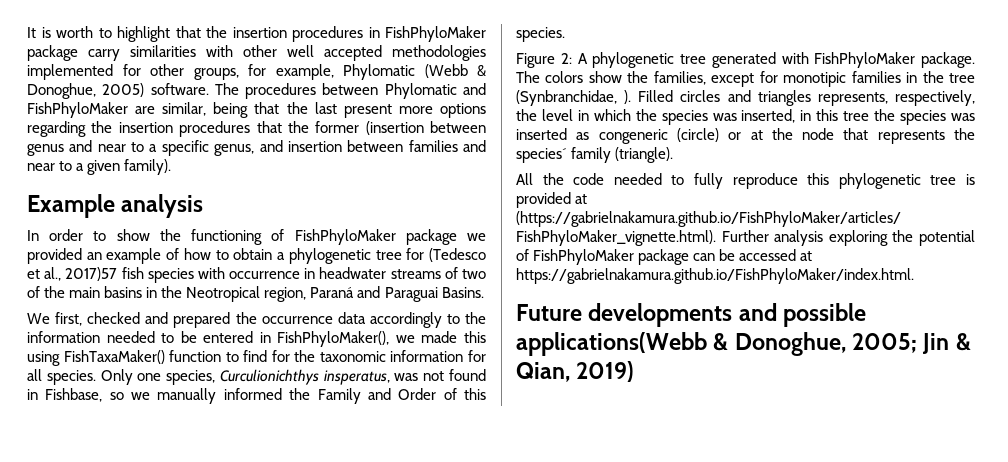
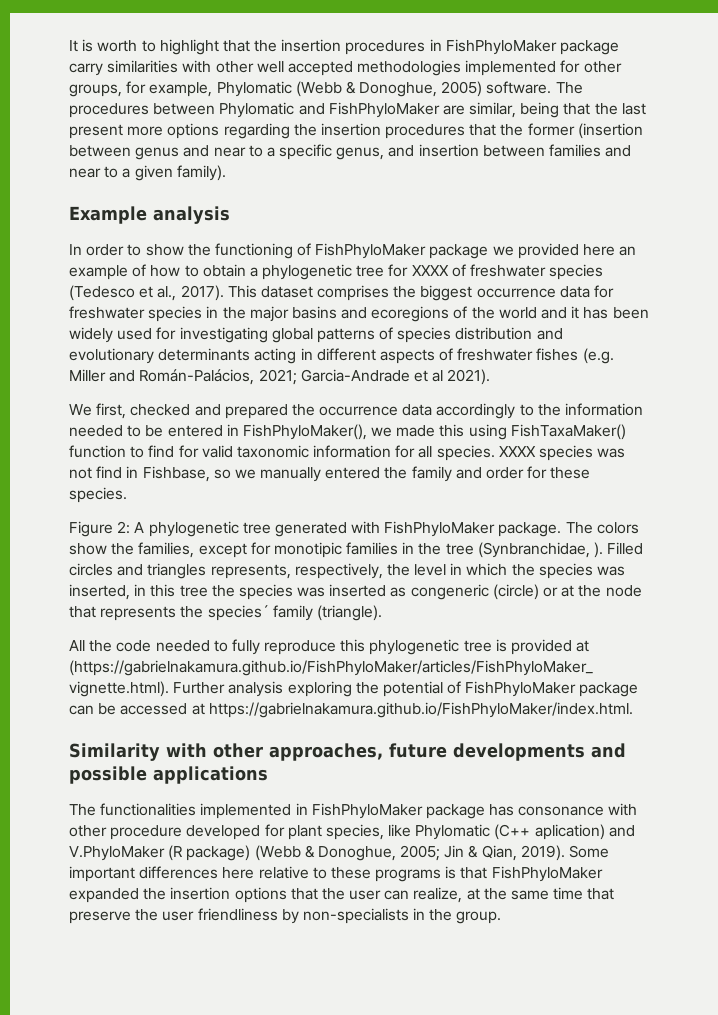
- In order to show the functioning of FishPhyloMaker package we provided an example of how to obtain a phylogenetic tree for (Tedesco et al., 2017)57 fish species with occurrence in headwater streams of two of the main basins in the Neotropical region, Paraná and Paraguai Basins.
+ In order to show the functioning of FishPhyloMaker package we provided here an example of how to obtain a phylogenetic tree for XXXX of freshwater species (Tedesco et al., 2017). This dataset comprises the biggest occurrence data for freshwater species in the major basins and ecoregions of the world and it has been widely used for investigating global patterns of species distribution and evolutionary determinants acting in different aspects of freshwater fishes (e.g. Miller and Román-Palácios, 2021; Garcia-Andrade et al 2021).
- We first, checked and prepared the occurrence data accordingly to the information needed to be entered in FishPhyloMaker(), we made this using FishTaxaMaker() function to find for the taxonomic information for all species.
+ We first, checked and prepared the occurrence data accordingly to the information needed to be entered in FishPhyloMaker(), we made this using FishTaxaMaker() function to find for valid taxonomic information for all species.
- Only one species, Curculionichthys insperatus, was not found in Fishbase, so we manually informed the Family and Order of this species.
+ XXXX species was not find in Fishbase, so we manually entered the family and order for these species.
- Future developments and possible applications(Webb & Donoghue, 2005; Jin & Qian, 2019)
+ Similarity with other approaches, future developments and possible applications
+ The functionalities implemented in FishPhyloMaker package has consonance with other procedure developed for plant species, like Phylomatic (C++ aplication) and V.PhyloMaker (R package) (Webb & Donoghue, 2005; Jin & Qian, 2019). Some important differences here relative to these programs is that FishPhyloMaker expanded the insertion options that the user can realize, at the same time that preserve the user friendliness by non-specialists in the group.

